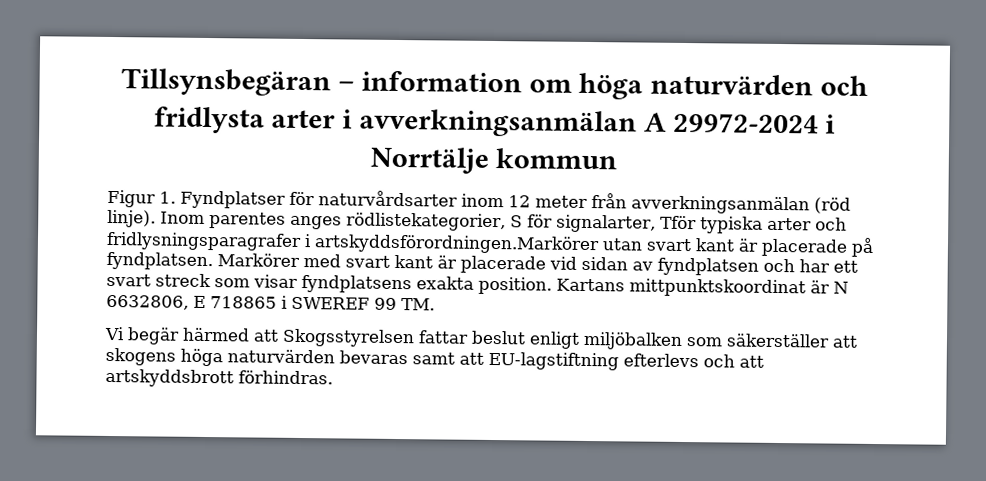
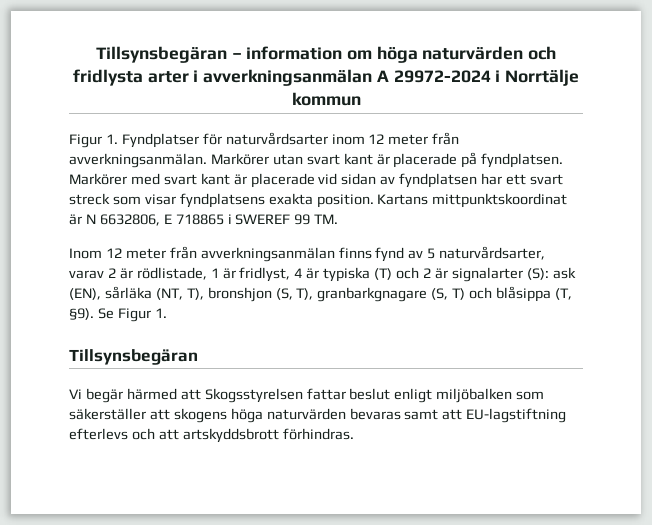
- Figur 1. Fyndplatser för naturvårdsarter inom 12 meter från avverkningsanmälan (röd linje). Inom parentes anges rödlistekategorier, S för signalarter, Tför typiska arter och fridlysningsparagrafer i artskyddsförordningen.Markörer utan svart kant är placerade på fyndplatsen.
+ Figur 1. Fyndplatser för naturvårdsarter inom 12 meter från avverkningsanmälan. Markörer utan svart kant är placerade på fyndplatsen.
- Markörer med svart kant är placerade vid sidan av fyndplatsen och har ett svart streck som visar fyndplatsens exakta position.
+ Markörer med svart kant är placerade vid sidan av fyndplatsen har ett svart streck som visar fyndplatsens exakta position.
+ Inom 12 meter från avverkningsanmälan finns fynd av 5 naturvårdsarter, varav 2 är rödlistade, 1 är fridlyst, 4 är typiska (T) och 2 är signalarter (S): ask (EN), sårläka (NT, T), bronshjon (S, T), granbarkgnagare (S, T) och blåsippa (T, §9). Se Figur 1.
+ Tillsynsbegäran

